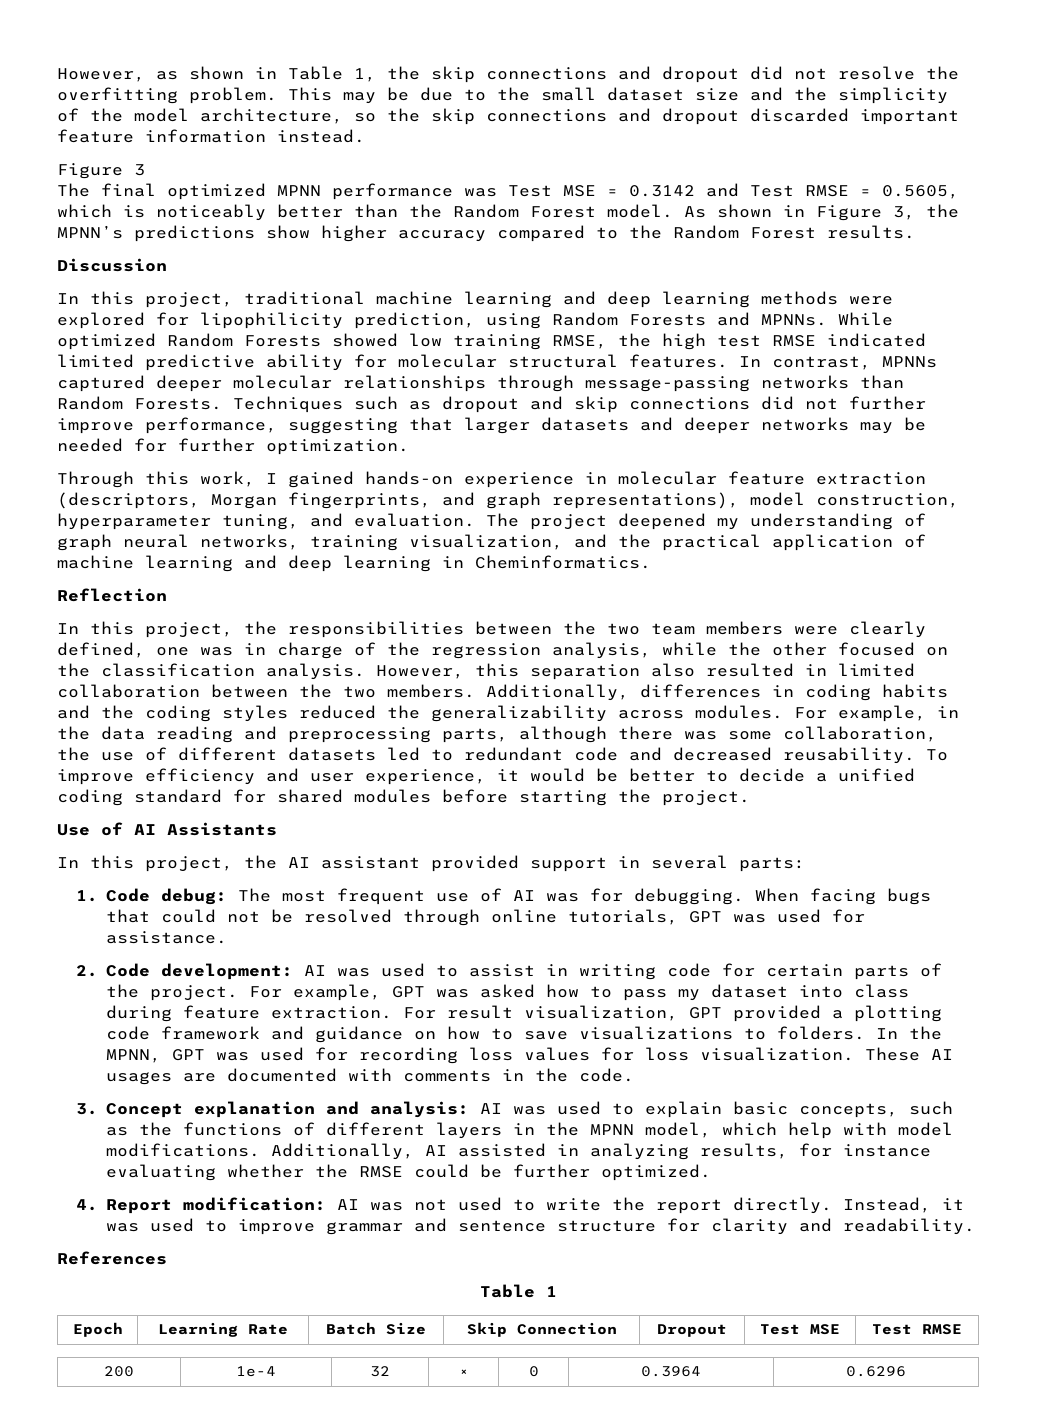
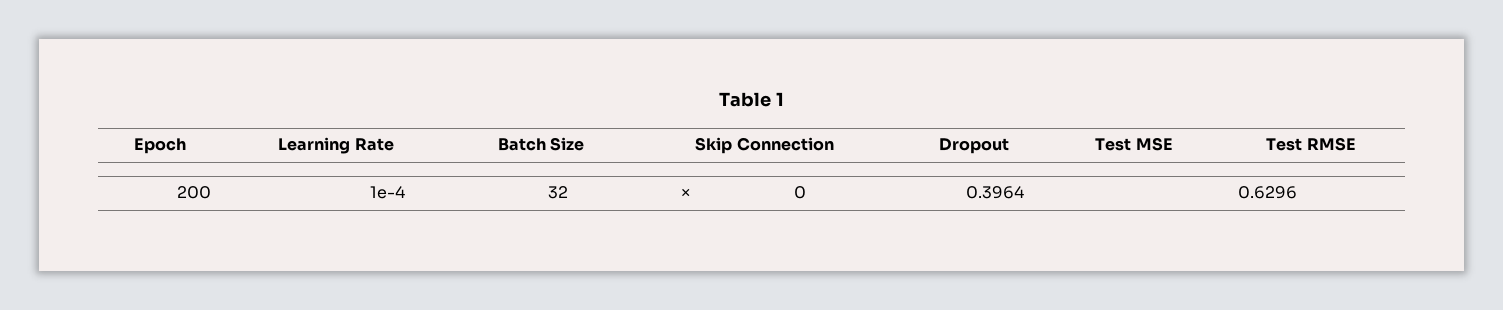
- However, as shown in Table 1, the skip connections and dropout did not resolve the overfitting problem. This may be due to the small dataset size and the simplicity of the model architecture, so the skip connections and dropout discarded important feature information instead.
- Figure 3
- The final optimized MPNN performance was Test MSE = 0.3142 and Test RMSE = 0.5605, which is noticeably better than the Random Forest model. As shown in Figure 3, the MPNN’s predictions show higher accuracy compared to the Random Forest results.
- Discussion
- In this project, traditional machine learning and deep learning methods were explored for lipophilicity prediction, using Random Forests and MPNNs. While optimized Random Forests showed low training RMSE, the high test RMSE indicated limited predictive ability for molecular structural features. In contrast, MPNNs captured deeper molecular relationships through message-passing networks than Random Forests. Techniques such as dropout and skip connections did not further improve performance, suggesting that larger datasets and deeper networks may be needed for further optimization.
- Through this work, I gained hands-on experience in molecular feature extraction (descriptors, Morgan fingerprints, and graph representations), model construction, hyperparameter tuning, and evaluation. The project deepened my understanding of graph neural networks, training visualization, and the practical application of machine learning and deep learning in Cheminformatics.
- Reflection
- In this project, the responsibilities between the two team members were clearly defined, one was in charge of the regression analysis, while the other focused on the classification analysis. However, this separation also resulted in limited collaboration between the two members. Additionally, differences in coding habits and the coding styles reduced the generalizability across modules. For example, in the data reading and preprocessing parts, although there was some collaboration, the use of different datasets led to redundant code and decreased reusability. To improve efficiency and user experience, it would be better to decide a unified coding standard for shared modules before starting the project.
- Use of AI Assistants
- In this project, the AI assistant provided support in several parts:
- 1. Code debug: The most frequent use of AI was for debugging. When facing bugs that could not be resolved through online tutorials, GPT was used for assistance.
- 2. Code development: AI was used to assist in writing code for certain parts of the project. For example, GPT was asked how to pass my dataset into class during feature extraction. For result visualization, GPT provided a plotting code framework and guidance on how to save visualizations to folders. In the MPNN, GPT was used for recording loss values for loss visualization. These AI usages are documented with comments in the code.
- 3. Concept explanation and analysis: AI was used to explain basic concepts, such as the functions of different layers in the MPNN model, which help with model modifications. Additionally, AI assisted in analyzing results, for instance evaluating whether the RMSE could be further optimized.
- 4. Report modification: AI was not used to write the report directly. Instead, it was used to improve grammar and sentence structure for clarity and readability.
- References

